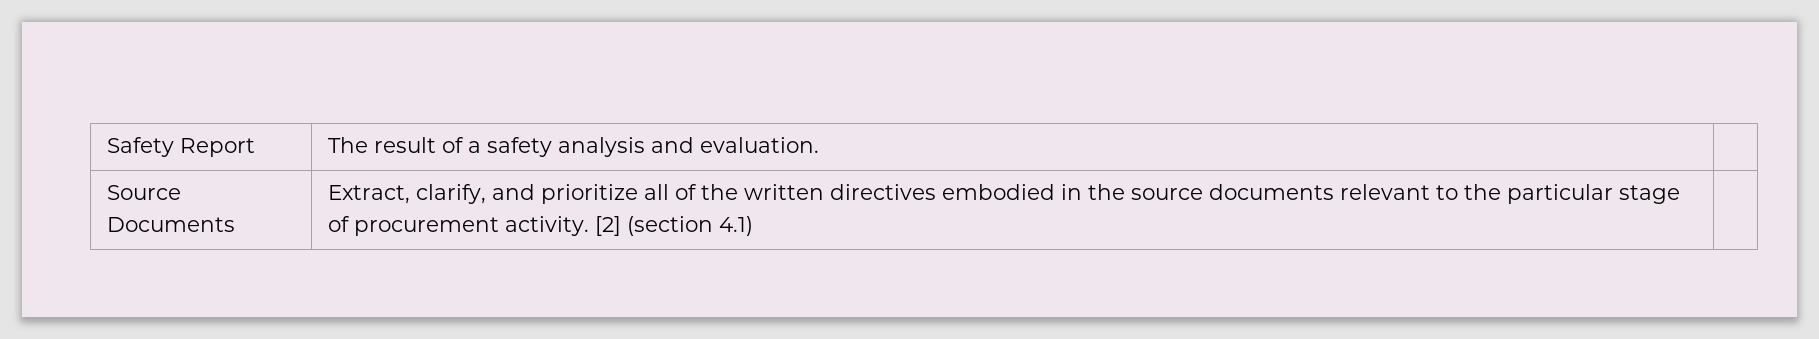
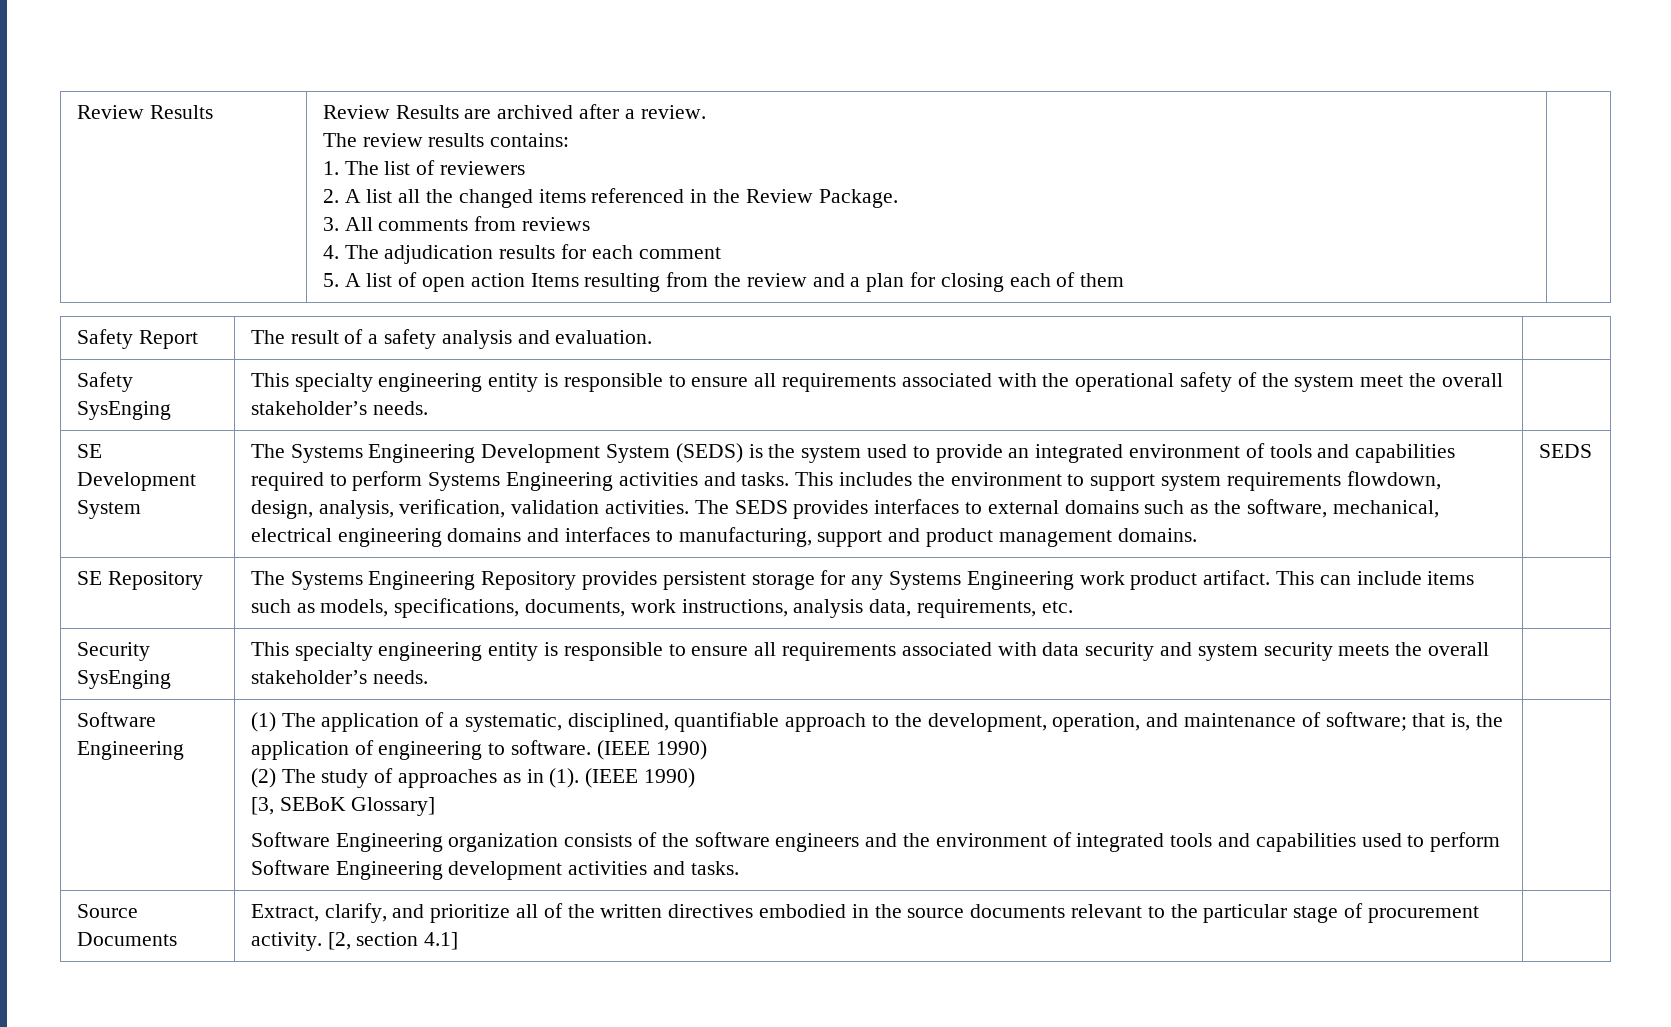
+ Review Results | Review Results are archived after a review.
+ The review results contains:
+ 1. The list of reviewers
+ 2. A list all the changed items referenced in the Review Package.
+ 3. All comments from reviews
+ 4. The adjudication results for each comment
+ 5. A list of open action Items resulting from the review and a plan for closing each of them
+ Safety SysEnging | This specialty engineering entity is responsible to ensure all requirements associated with the operational safety of the system meet the overall stakeholder’s needs. |
+ SE Development System | The Systems Engineering Development System (SEDS) is the system used to provide an integrated environment of tools and capabilities required to perform Systems Engineering activities and tasks. This includes the environment to support system requirements flowdown, design, analysis, verification, validation activities. The SEDS provides interfaces to external domains such as the software, mechanical, electrical engineering domains and interfaces to manufacturing, support and product management domains. | SEDS
+ SE Repository | The Systems Engineering Repository provides persistent storage for any Systems Engineering work product artifact. This can include items such as models, specifications, documents, work instructions, analysis data, requirements, etc. |
+ Security SysEnging | This specialty engineering entity is responsible to ensure all requirements associated with data security and system security meets the overall stakeholder’s needs. |
+ Software Engineering | (1) The application of a systematic, disciplined, quantifiable approach to the development, operation, and maintenance of software; that is, the application of engineering to software. (IEEE 1990)
+ (2) The study of approaches as in (1). (IEEE 1990)
+ [3, SEBoK Glossary]
+ Software Engineering organization consists of the software engineers and the environment of integrated tools and capabilities used to perform Software Engineering development activities and tasks.
- Source Documents | Extract, clarify, and prioritize all of the written directives embodied in the source documents relevant to the particular stage of procurement activity. [2] (section 4.1) |
+ Source Documents | Extract, clarify, and prioritize all of the written directives embodied in the source documents relevant to the particular stage of procurement activity. [2, section 4.1] |

